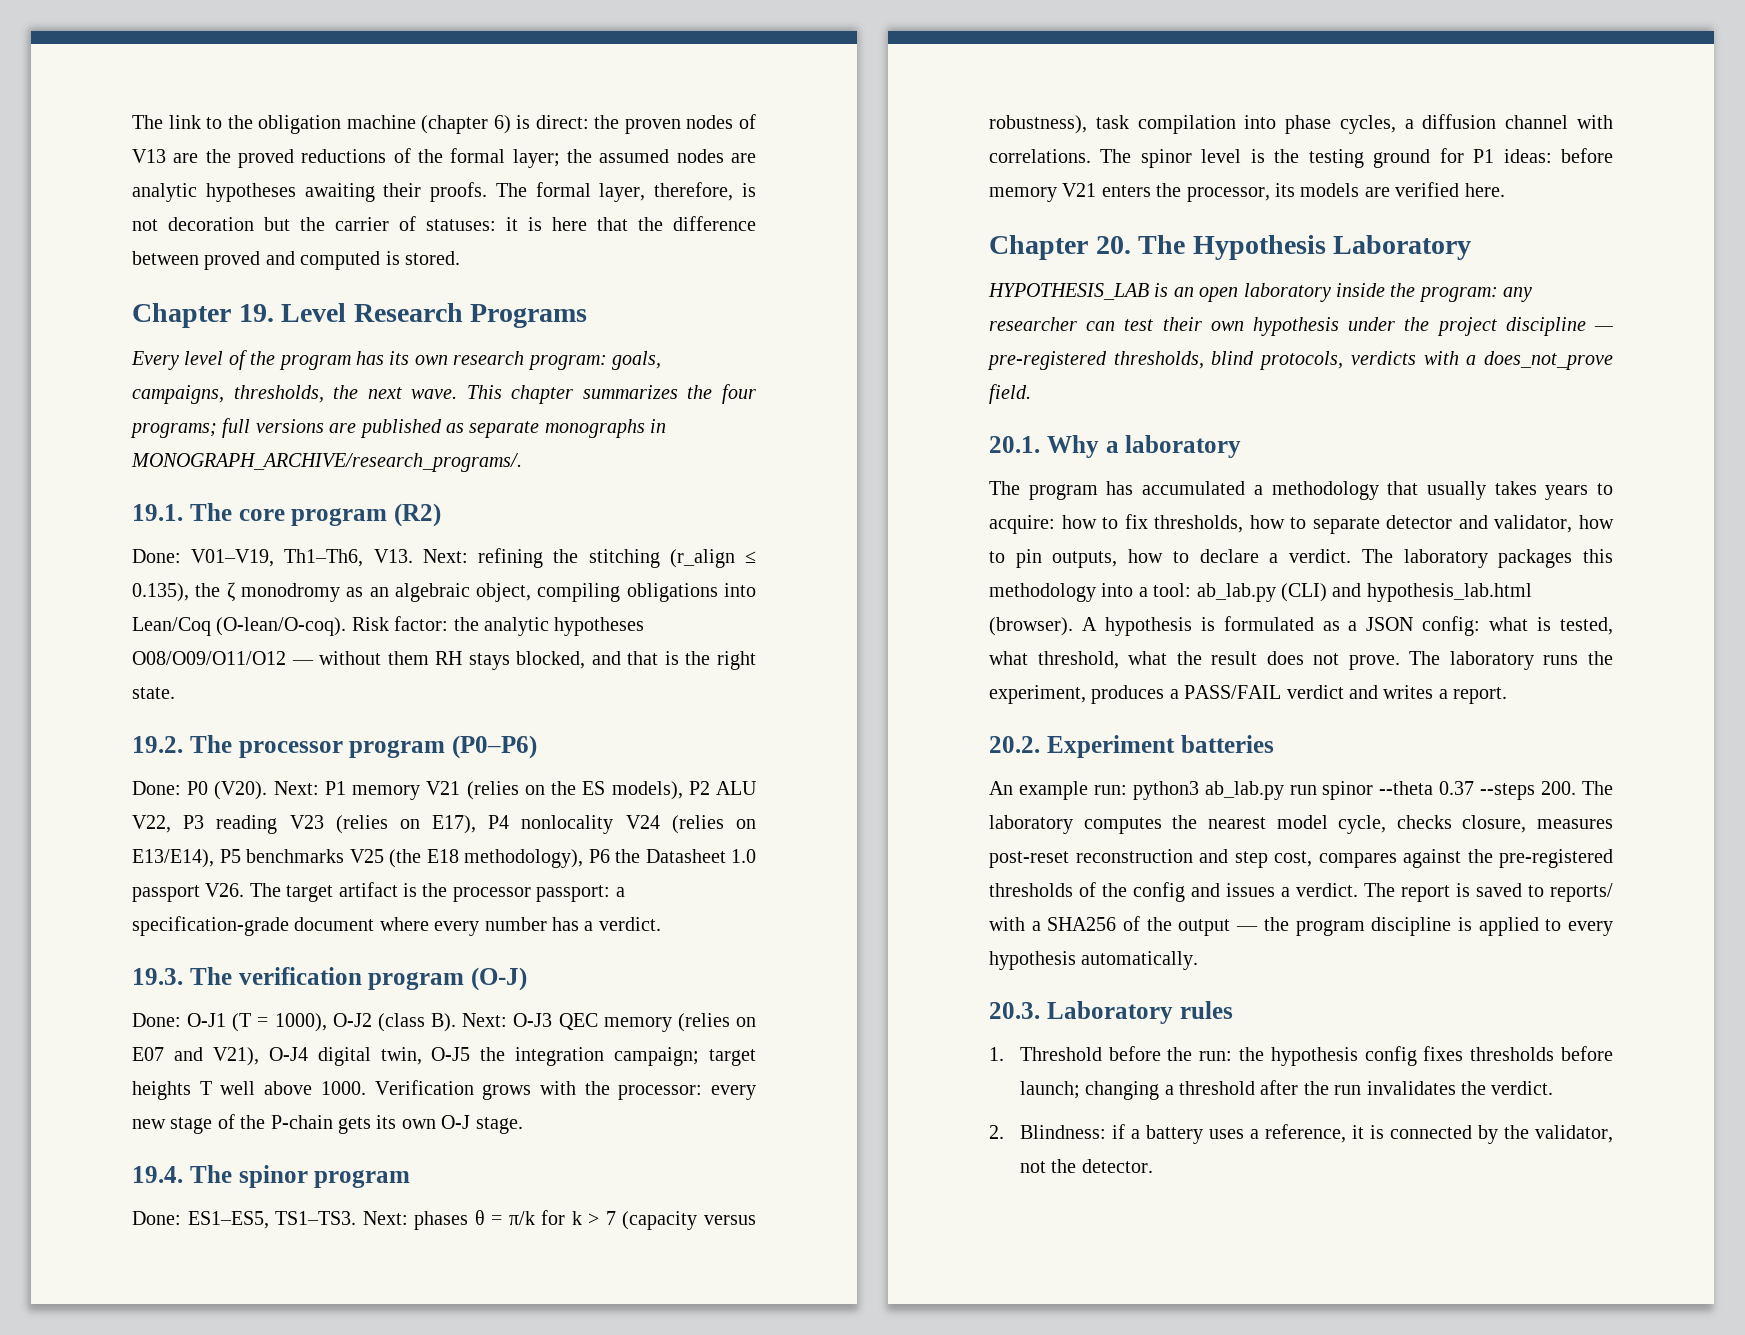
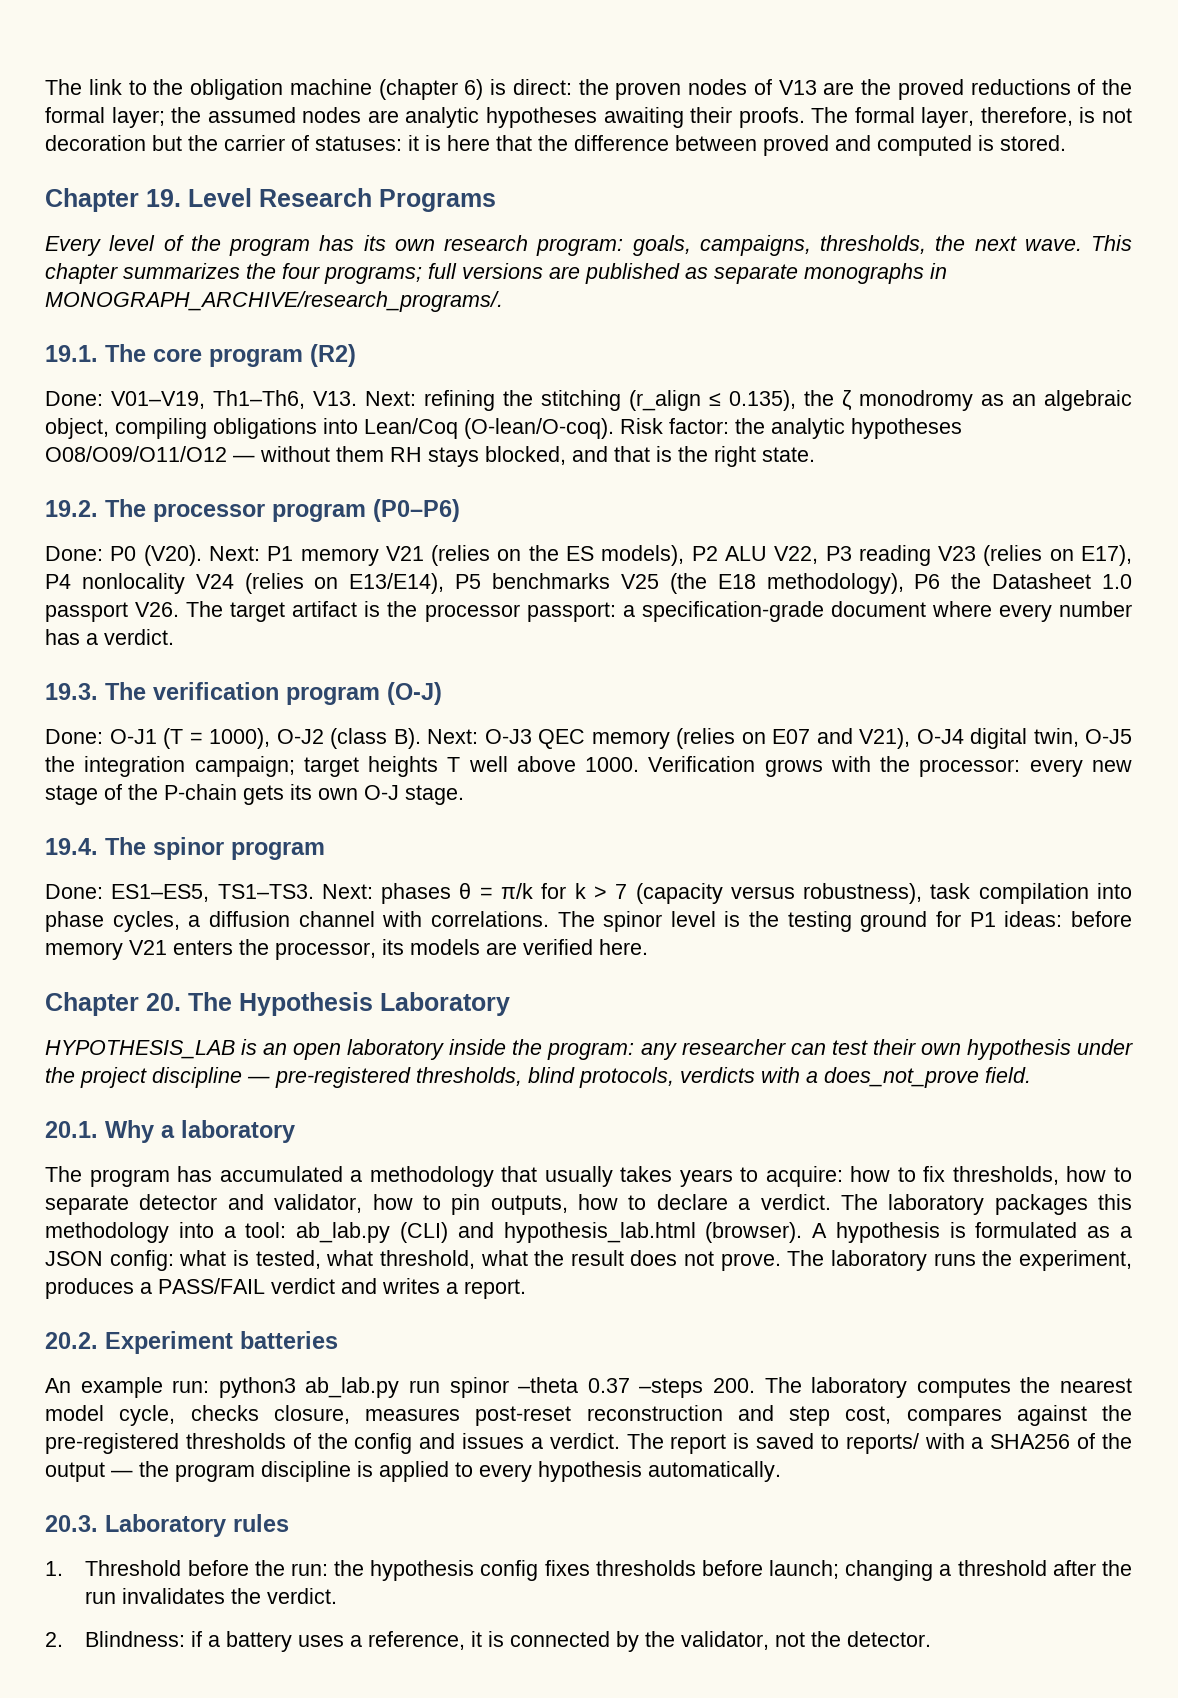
- An example run: python3 ab_lab.py run spinor --theta 0.37 --steps 200. The laboratory computes the nearest model cycle, checks closure, measures post-reset reconstruction and step cost, compares against the pre-registered thresholds of the config and issues a verdict.
+ An example run: python3 ab_lab.py run spinor –theta 0.37 –steps 200. The laboratory computes the nearest model cycle, checks closure, measures post-reset reconstruction and step cost, compares against the pre-registered thresholds of the config and issues a verdict.

